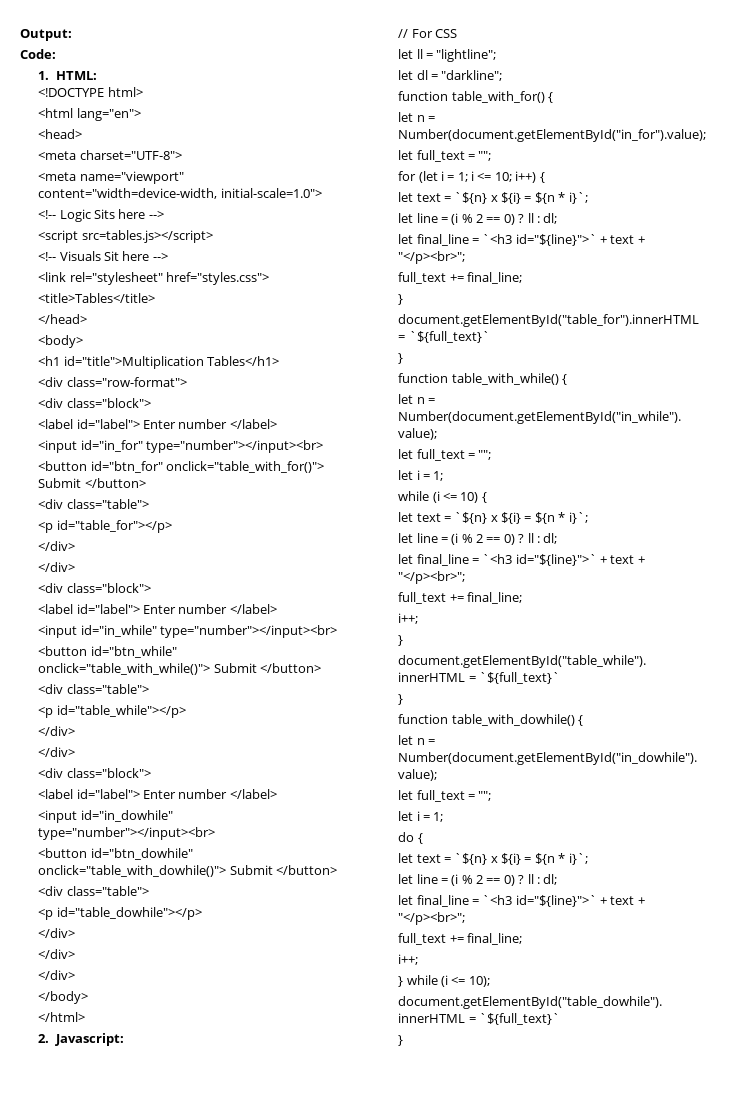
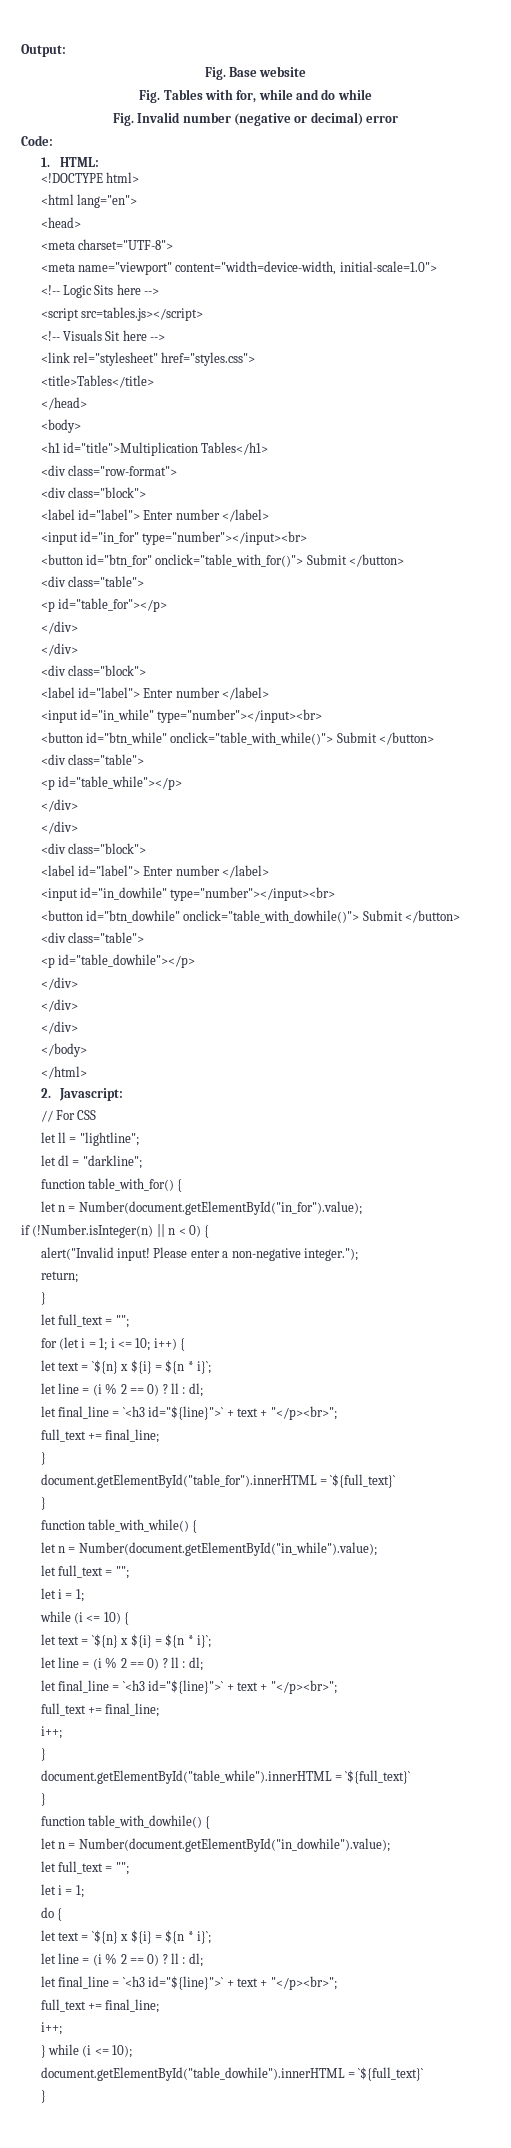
+ Fig. Base website
+ Fig. Tables with for, while and do while
+ Fig. Invalid number (negative or decimal) error
+ if (!Number.isInteger(n) || n < 0) {
+ alert("Invalid input! Please enter a non-negative integer.");
+ return;
+ }

